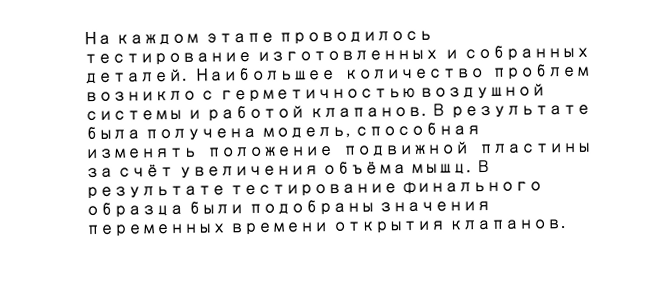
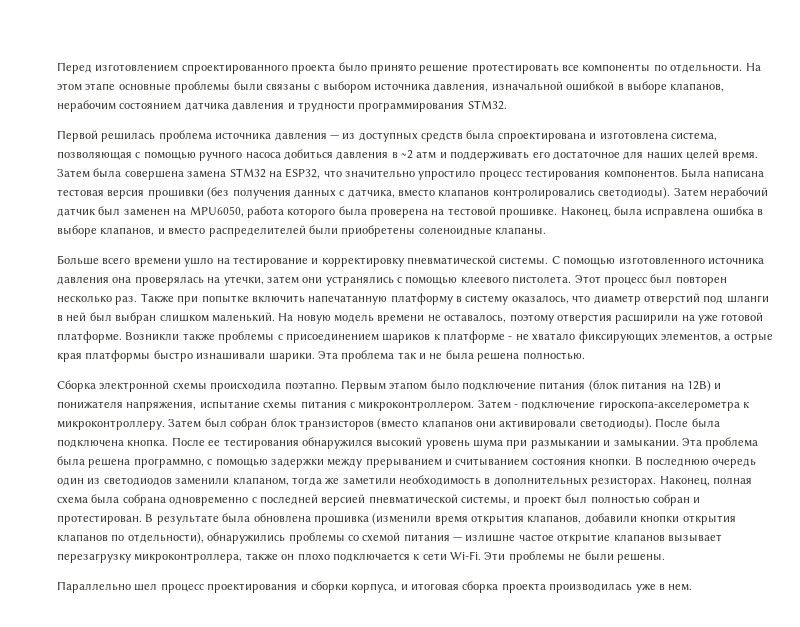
- На каждом этапе проводилось тестирование изготовленных и собранных деталей. Наибольшее количество проблем возникло с герметичностью воздушной системы и работой клапанов. В результате была получена модель, способная изменять положение подвижной пластины за счёт увеличения объёма мышц. В результате тестирование финального образца были подобраны значения переменных времени открытия клапанов.
+ Перед изготовлением спроектированного проекта было принято решение протестировать все компоненты по отдельности. На этом этапе основные проблемы были связаны с выбором источника давления, изначальной ошибкой в выборе клапанов, нерабочим состоянием датчика давления и трудности программирования STM32.
+ Первой решилась проблема источника давления — из доступных средств была спроектирована и изготовлена система, позволяющая с помощью ручного насоса добиться давления в ~2 атм и поддерживать его достаточное для наших целей время. Затем была совершена замена STM32 на ESP32, что значительно упростило процесс тестирования компонентов. Была написана тестовая версия прошивки (без получения данных с датчика, вместо клапанов контролировались светодиоды). Затем нерабочий датчик был заменен на MPU6050, работа которого была проверена на тестовой прошивке. Наконец, была исправлена ошибка в выборе клапанов, и вместо распределителей были приобретены соленоидные клапаны.
+ Больше всего времени ушло на тестирование и корректировку пневматической системы. С помощью изготовленного источника давления она проверялась на утечки, затем они устранялись с помощью клеевого пистолета. Этот процесс был повторен несколько раз. Также при попытке включить напечатанную платформу в систему оказалось, что диаметр отверстий под шланги в ней был выбран слишком маленький. На новую модель времени не оставалось, поэтому отверстия расширили на уже готовой платформе. Возникли также проблемы с присоединением шариков к платформе - не хватало фиксирующих элементов, а острые края платформы быстро изнашивали шарики. Эта проблема так и не была решена полностью.
+ Сборка электронной схемы происходила поэтапно. Первым этапом было подключение питания (блок питания на 12В) и понижателя напряжения, испытание схемы питания с микроконтроллером. Затем - подключение гироскопа-акселерометра к микроконтроллеру. Затем был собран блок транзисторов (вместо клапанов они активировали светодиоды). После была подключена кнопка. После ее тестирования обнаружился высокий уровень шума при размыкании и замыкании. Эта проблема была решена программно, с помощью задержки между прерыванием и считыванием состояния кнопки. В последнюю очередь один из светодиодов заменили клапаном, тогда же заметили необходимость в дополнительных резисторах. Наконец, полная схема была собрана одновременно с последней версией пневматической системы, и проект был полностью собран и протестирован. В результате была обновлена прошивка (изменили время открытия клапанов, добавили кнопки открытия клапанов по отдельности), обнаружились проблемы со схемой питания — излишне частое открытие клапанов вызывает перезагрузку микроконтроллера, также он плохо подключается к сети Wi-Fi. Эти проблемы не были решены.
+ Параллельно шел процесс проектирования и сборки корпуса, и итоговая сборка проекта производилась уже в нем.

